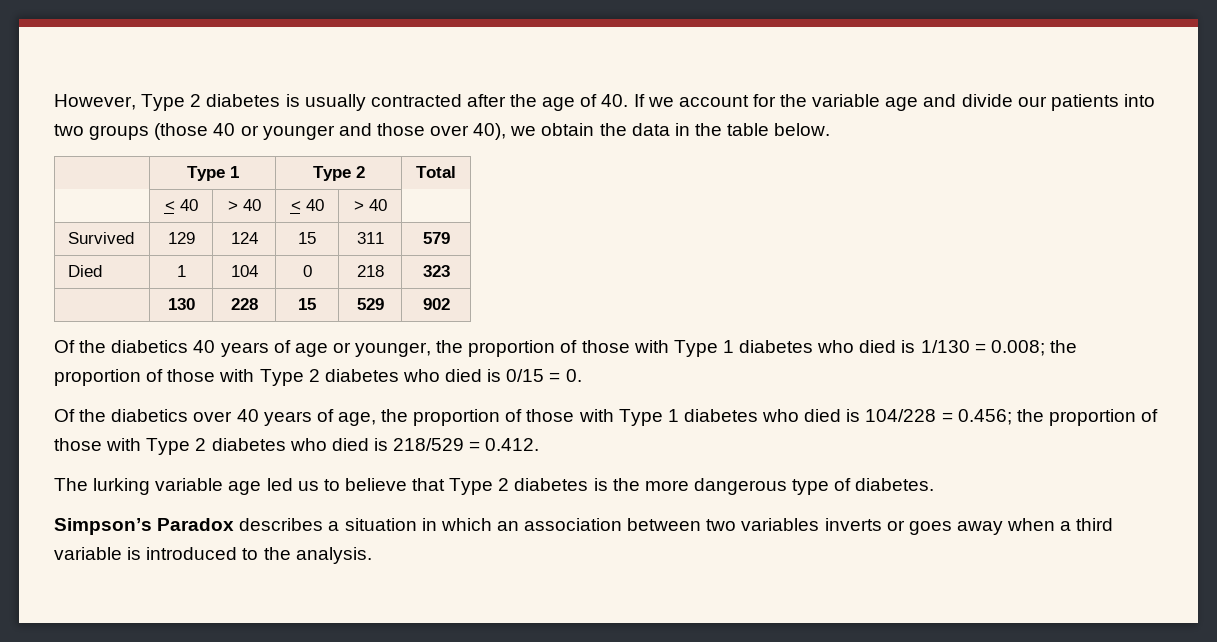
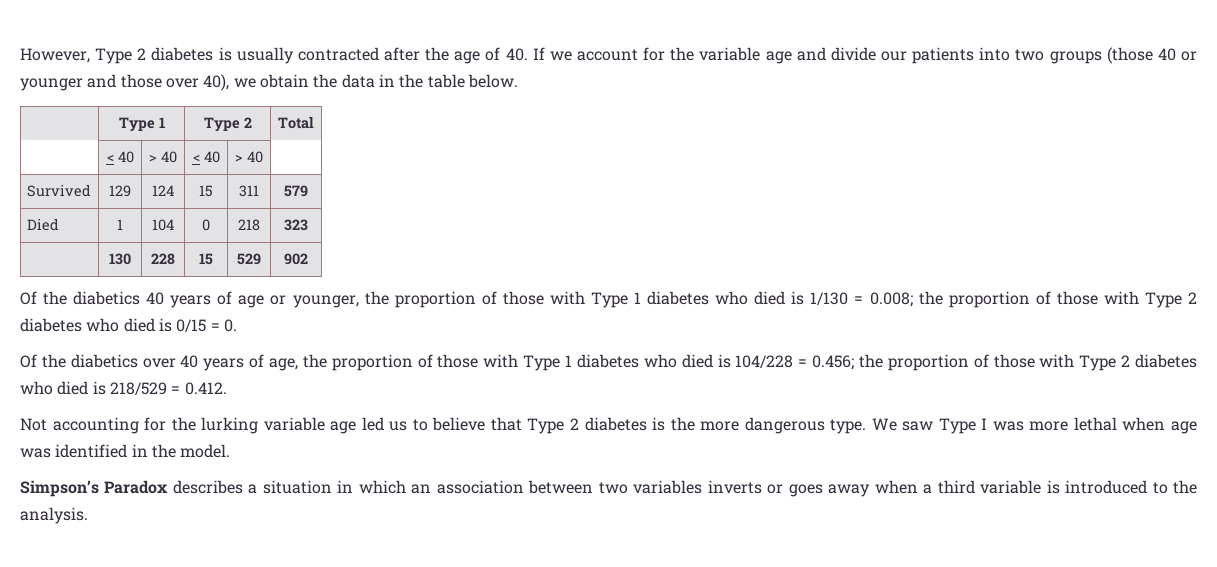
- The lurking variable age led us to believe that Type 2 diabetes is the more dangerous type of diabetes.
+ Not accounting for the lurking variable age led us to believe that Type 2 diabetes is the more dangerous type. We saw Type I was more lethal when age was identified in the model.

